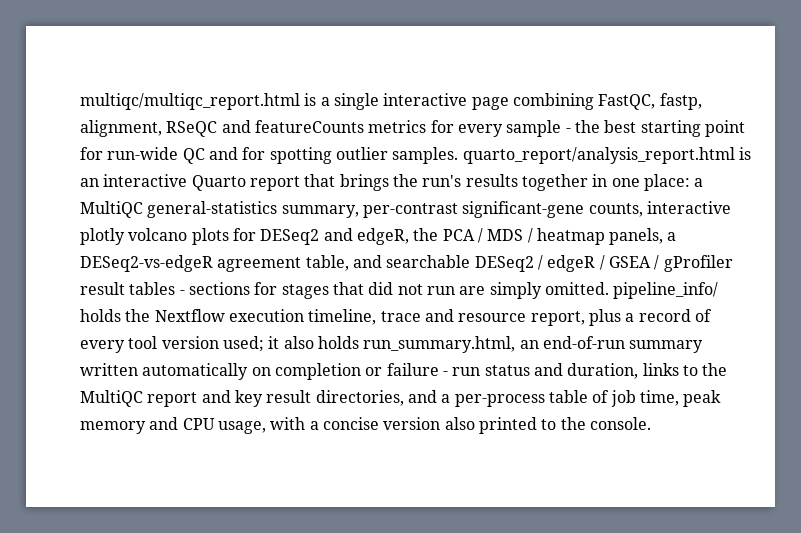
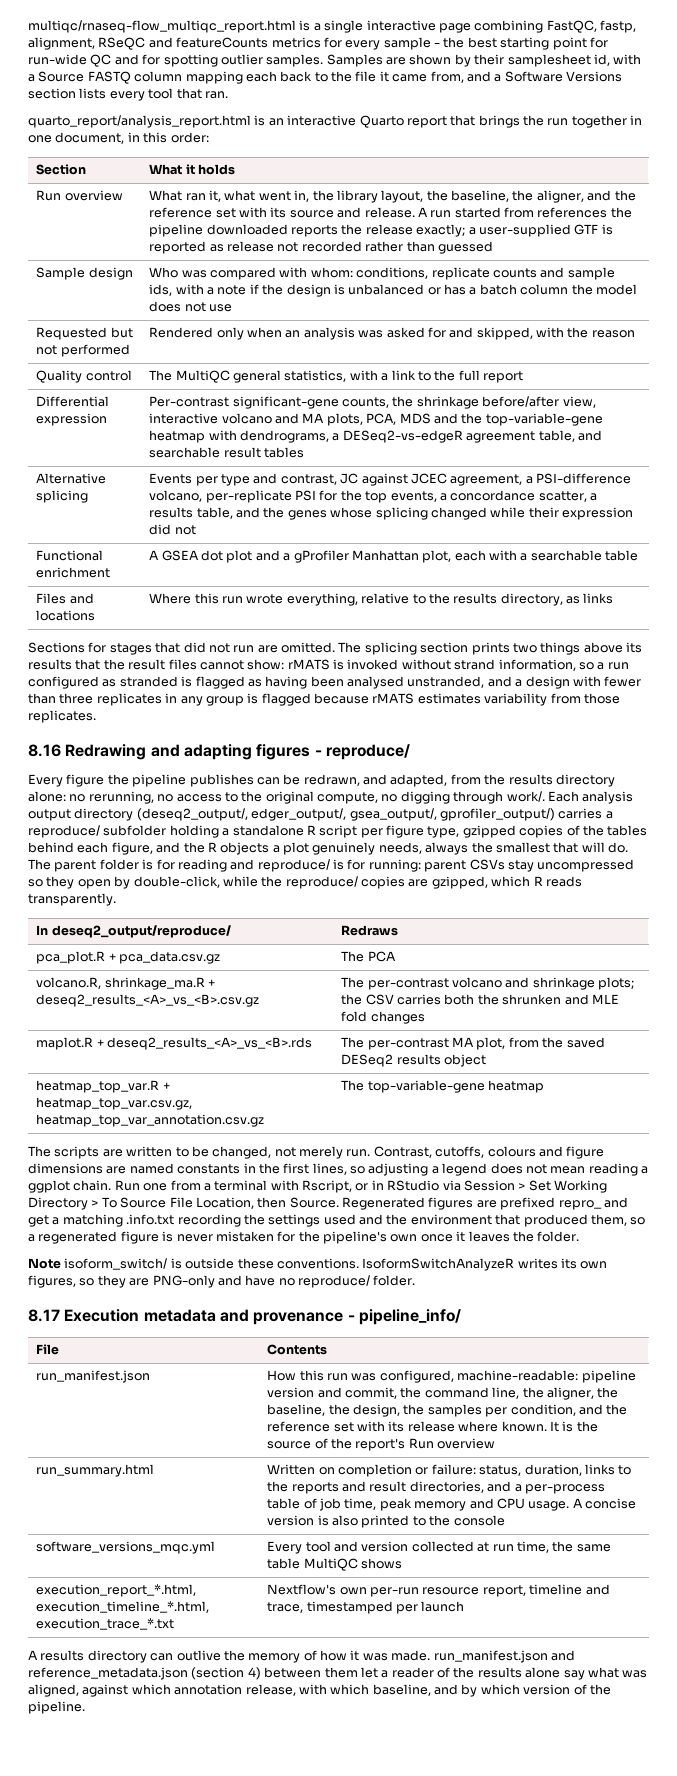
- multiqc/multiqc_report.html is a single interactive page combining FastQC, fastp, alignment, RSeQC and featureCounts metrics for every sample - the best starting point for run-wide QC and for spotting outlier samples. quarto_report/analysis_report.html is an interactive Quarto report that brings the run's results together in one place: a MultiQC general-statistics summary, per-contrast significant-gene counts, interactive plotly volcano plots for DESeq2 and edgeR, the PCA / MDS / heatmap panels, a DESeq2-vs-edgeR agreement table, and searchable DESeq2 / edgeR / GSEA / gProfiler result tables - sections for stages that did not run are simply omitted. pipeline_info/ holds the Nextflow execution timeline, trace and resource report, plus a record of every tool version used; it also holds run_summary.html, an end-of-run summary written automatically on completion or failure - run status and duration, links to the MultiQC report and key result directories, and a per-process table of job time, peak memory and CPU usage, with a concise version also printed to the console.
+ multiqc/rnaseq-flow_multiqc_report.html is a single interactive page combining FastQC, fastp, alignment, RSeQC and featureCounts metrics for every sample - the best starting point for run-wide QC and for spotting outlier samples. Samples are shown by their samplesheet id, with a Source FASTQ column mapping each back to the file it came from, and a Software Versions section lists every tool that ran.
+ quarto_report/analysis_report.html is an interactive Quarto report that brings the run together in one document, in this order:
+ Section | What it holds
+ Run overview | What ran it, what went in, the library layout, the baseline, the aligner, and the reference set with its source and release. A run started from references the pipeline downloaded reports the release exactly; a user-supplied GTF is reported as release not recorded rather than guessed
+ Sample design | Who was compared with whom: conditions, replicate counts and sample ids, with a note if the design is unbalanced or has a batch column the model does not use
+ Requested but not performed | Rendered only when an analysis was asked for and skipped, with the reason
+ Quality control | The MultiQC general statistics, with a link to the full report
+ Differential expression | Per-contrast significant-gene counts, the shrinkage before/after view, interactive volcano and MA plots, PCA, MDS and the top-variable-gene heatmap with dendrograms, a DESeq2-vs-edgeR agreement table, and searchable result tables
+ Alternative splicing | Events per type and contrast, JC against JCEC agreement, a PSI-difference volcano, per-replicate PSI for the top events, a concordance scatter, a results table, and the genes whose splicing changed while their expression did not
+ Functional enrichment | A GSEA dot plot and a gProfiler Manhattan plot, each with a searchable table
+ Files and locations | Where this run wrote everything, relative to the results directory, as links
+ Sections for stages that did not run are omitted. The splicing section prints two things above its results that the result files cannot show: rMATS is invoked without strand information, so a run configured as stranded is flagged as having been analysed unstranded, and a design with fewer than three replicates in any group is flagged because rMATS estimates variability from those replicates.
+ 8.16 Redrawing and adapting figures - reproduce/
+ Every figure the pipeline publishes can be redrawn, and adapted, from the results directory alone: no rerunning, no access to the original compute, no digging through work/. Each analysis output directory (deseq2_output/, edger_output/, gsea_output/, gprofiler_output/) carries a reproduce/ subfolder holding a standalone R script per figure type, gzipped copies of the tables behind each figure, and the R objects a plot genuinely needs, always the smallest that will do. The parent folder is for reading and reproduce/ is for running: parent CSVs stay uncompressed so they open by double-click, while the reproduce/ copies are gzipped, which R reads transparently.
+ In deseq2_output/reproduce/ | Redraws
+ pca_plot.R + pca_data.csv.gz | The PCA
+ volcano.R, shrinkage_ma.R + deseq2_results_<A>_vs_<B>.csv.gz | The per-contrast volcano and shrinkage plots; the CSV carries both the shrunken and MLE fold changes
+ maplot.R + deseq2_results_<A>_vs_<B>.rds | The per-contrast MA plot, from the saved DESeq2 results object
+ heatmap_top_var.R + heatmap_top_var.csv.gz, heatmap_top_var_annotation.csv.gz | The top-variable-gene heatmap
+ The scripts are written to be changed, not merely run. Contrast, cutoffs, colours and figure dimensions are named constants in the first lines, so adjusting a legend does not mean reading a ggplot chain. Run one from a terminal with Rscript, or in RStudio via Session > Set Working Directory > To Source File Location, then Source. Regenerated figures are prefixed repro_ and get a matching .info.txt recording the settings used and the environment that produced them, so a regenerated figure is never mistaken for the pipeline's own once it leaves the folder.
+ Note isoform_switch/ is outside these conventions. IsoformSwitchAnalyzeR writes its own figures, so they are PNG-only and have no reproduce/ folder.
+ 8.17 Execution metadata and provenance - pipeline_info/
+ File | Contents
+ run_manifest.json | How this run was configured, machine-readable: pipeline version and commit, the command line, the aligner, the baseline, the design, the samples per condition, and the reference set with its release where known. It is the source of the report's Run overview
+ run_summary.html | Written on completion or failure: status, duration, links to the reports and result directories, and a per-process table of job time, peak memory and CPU usage. A concise version is also printed to the console
+ software_versions_mqc.yml | Every tool and version collected at run time, the same table MultiQC shows
+ execution_report_*.html, execution_timeline_*.html, execution_trace_*.txt | Nextflow's own per-run resource report, timeline and trace, timestamped per launch
+ A results directory can outlive the memory of how it was made. run_manifest.json and reference_metadata.json (section 4) between them let a reader of the results alone say what was aligned, against which annotation release, with which baseline, and by which version of the pipeline.

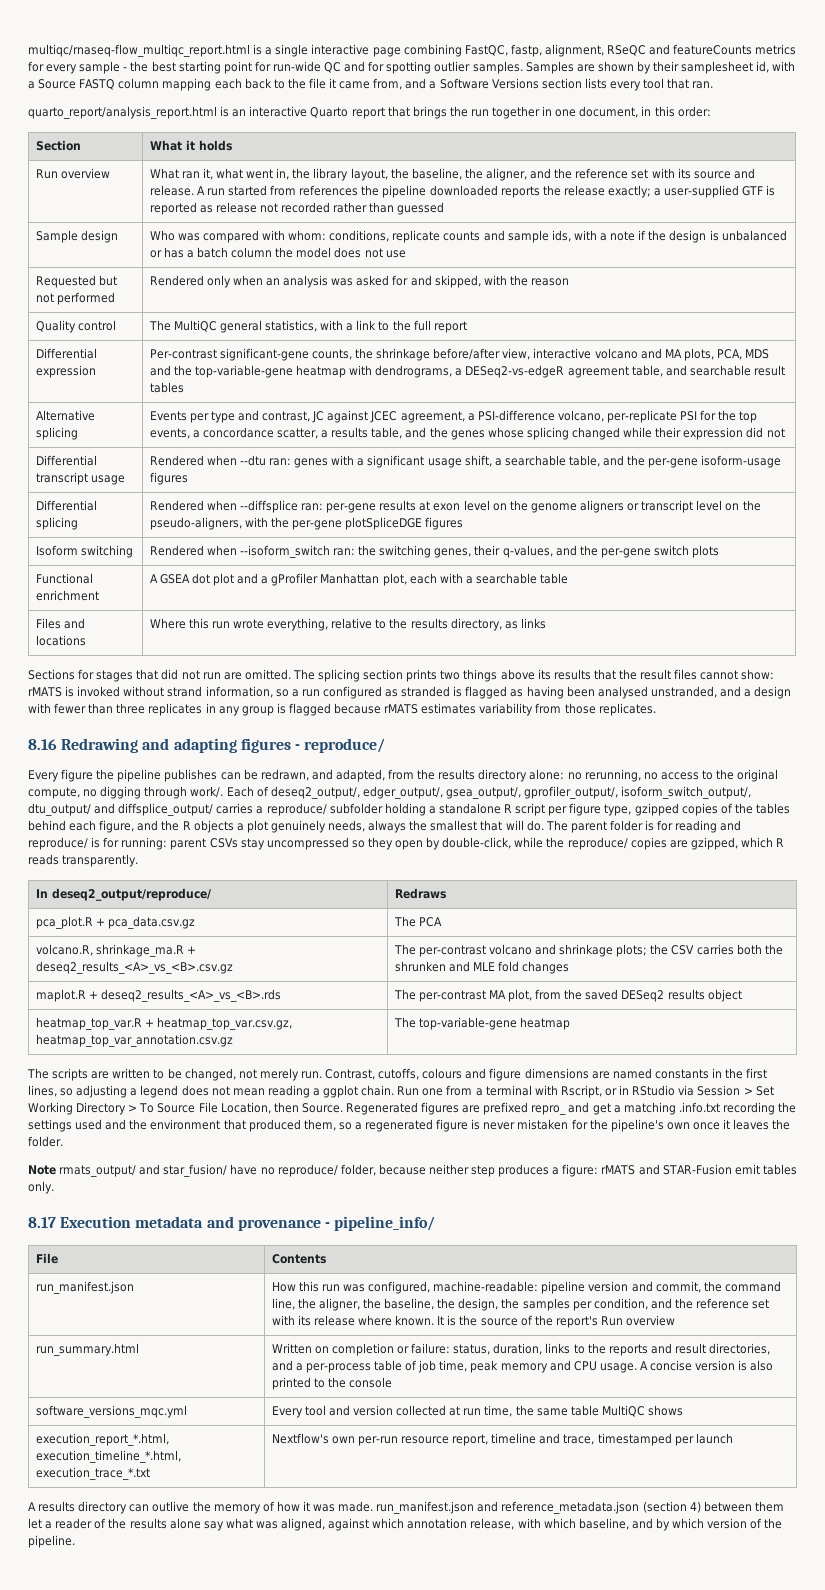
+ Differential transcript usage | Rendered when --dtu ran: genes with a significant usage shift, a searchable table, and the per-gene isoform-usage figures
+ Differential splicing | Rendered when --diffsplice ran: per-gene results at exon level on the genome aligners or transcript level on the pseudo-aligners, with the per-gene plotSpliceDGE figures
+ Isoform switching | Rendered when --isoform_switch ran: the switching genes, their q-values, and the per-gene switch plots
- Each analysis output directory (deseq2_output/, edger_output/, gsea_output/, gprofiler_output/) carries a reproduce/ subfolder holding a standalone R script per figure type, gzipped copies of the tables behind each figure, and the R objects a plot genuinely needs, always the smallest that will do.
+ Each of deseq2_output/, edger_output/, gsea_output/, gprofiler_output/, isoform_switch_output/, dtu_output/ and diffsplice_output/ carries a reproduce/ subfolder holding a standalone R script per figure type, gzipped copies of the tables behind each figure, and the R objects a plot genuinely needs, always the smallest that will do.
- Note isoform_switch/ is outside these conventions. IsoformSwitchAnalyzeR writes its own figures, so they are PNG-only and have no reproduce/ folder.
+ Note rmats_output/ and star_fusion/ have no reproduce/ folder, because neither step produces a figure: rMATS and STAR-Fusion emit tables only.

